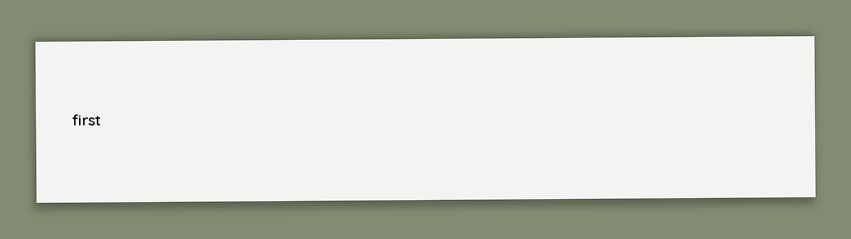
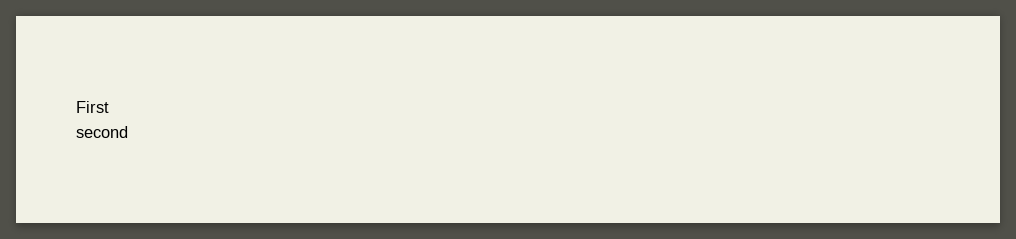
- first
+ First
+ second

